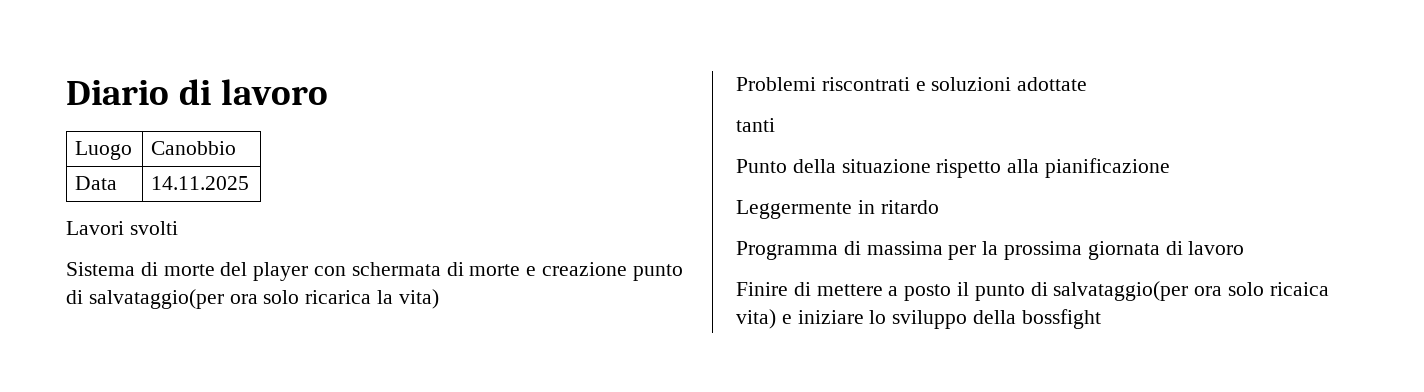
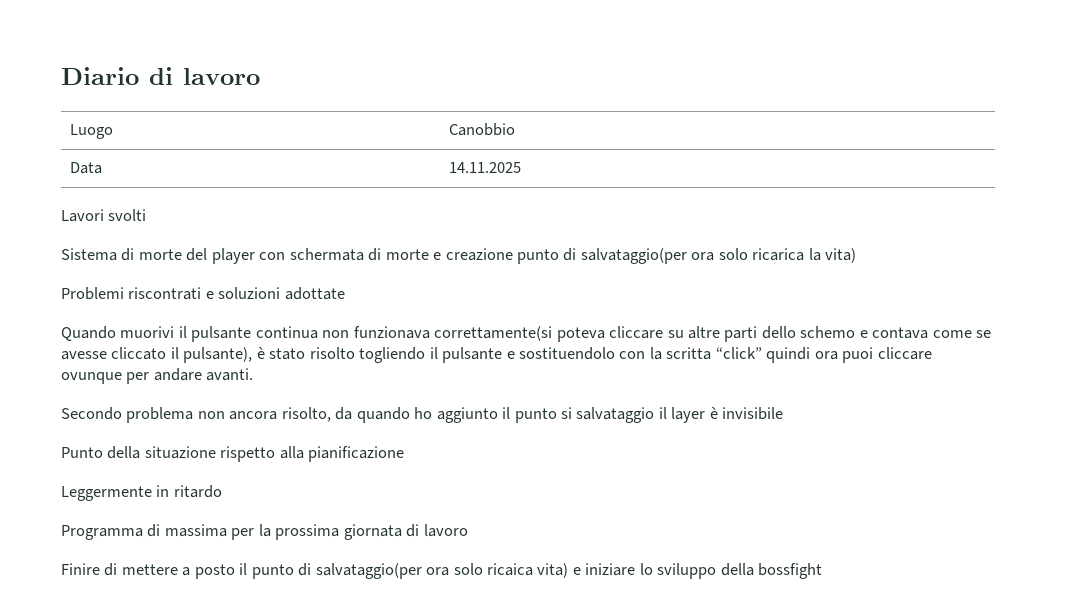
- tanti
+ Quando muorivi il pulsante continua non funzionava correttamente(si poteva cliccare su altre parti dello schemo e contava come se avesse cliccato il pulsante), è stato risolto togliendo il pulsante e sostituendolo con la scritta “click” quindi ora puoi cliccare ovunque per andare avanti.
+ Secondo problema non ancora risolto, da quando ho aggiunto il punto si salvataggio il layer è invisibile

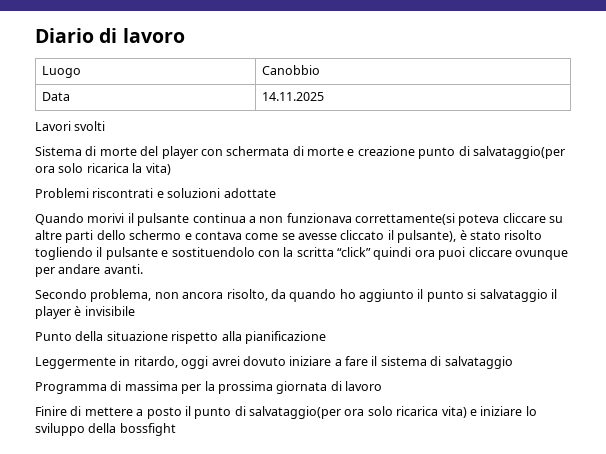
- Quando muorivi il pulsante continua non funzionava correttamente(si poteva cliccare su altre parti dello schemo e contava come se avesse cliccato il pulsante), è stato risolto togliendo il pulsante e sostituendolo con la scritta “click” quindi ora puoi cliccare ovunque per andare avanti.
+ Quando morivi il pulsante continua a non funzionava correttamente(si poteva cliccare su altre parti dello schermo e contava come se avesse cliccato il pulsante), è stato risolto togliendo il pulsante e sostituendolo con la scritta “click” quindi ora puoi cliccare ovunque per andare avanti.
- Secondo problema non ancora risolto, da quando ho aggiunto il punto si salvataggio il layer è invisibile
+ Secondo problema, non ancora risolto, da quando ho aggiunto il punto si salvataggio il player è invisibile
- Leggermente in ritardo
+ Leggermente in ritardo, oggi avrei dovuto iniziare a fare il sistema di salvataggio
- Finire di mettere a posto il punto di salvataggio(per ora solo ricaica vita) e iniziare lo sviluppo della bossfight
+ Finire di mettere a posto il punto di salvataggio(per ora solo ricarica vita) e iniziare lo sviluppo della bossfight

